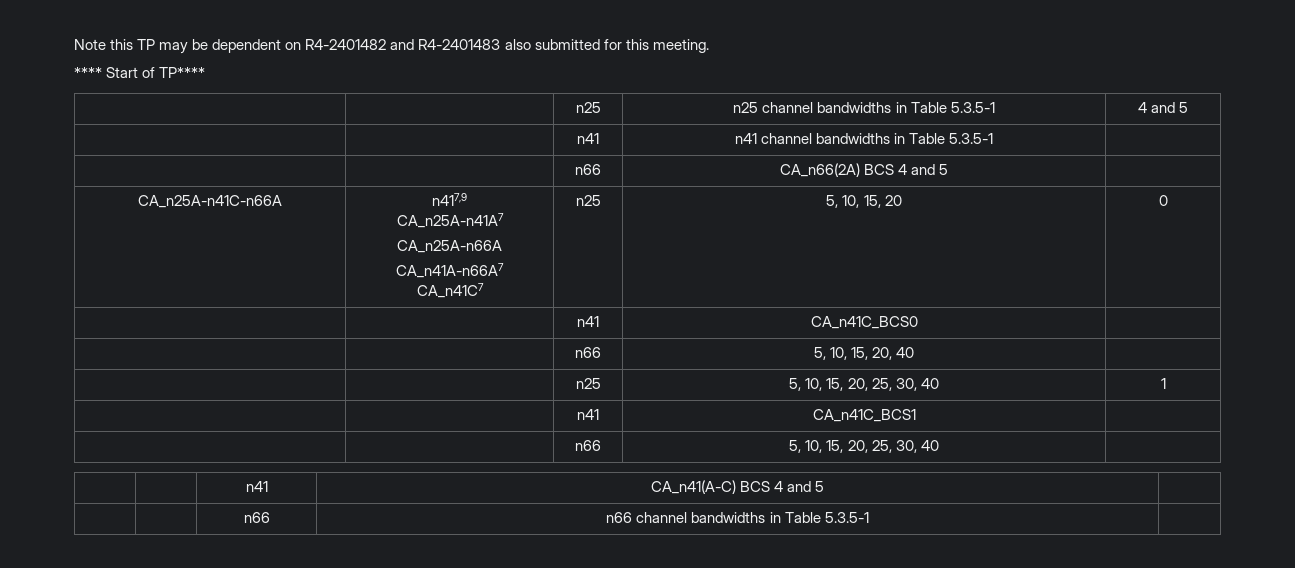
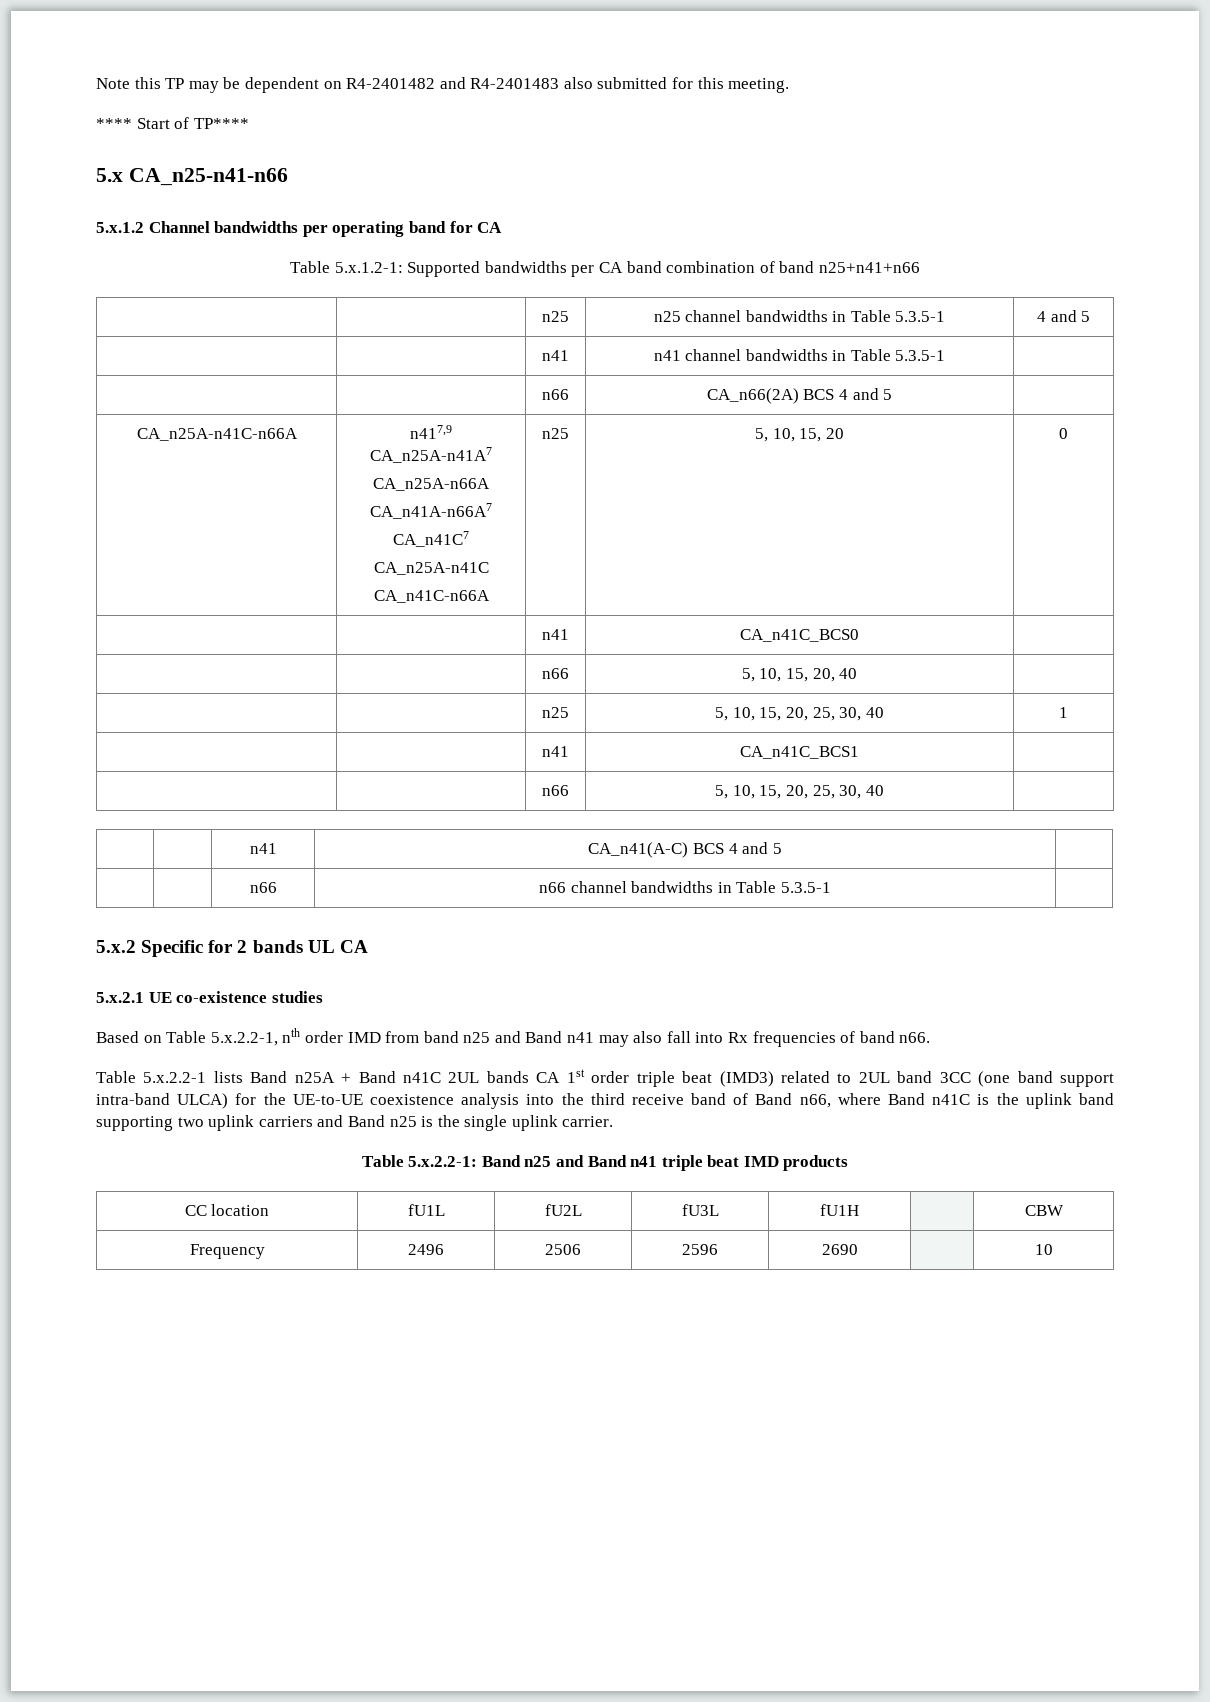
+ 5.x CA_n25-n41-n66
+ 5.x.1.2 Channel bandwidths per operating band for CA
+ Table 5.x.1.2-1: Supported bandwidths per CA band combination of band n25+n41+n66
  CA_n25A-n41C-n66A | n417,9
  CA_n25A-n41A7
  CA_n25A-n66A
  CA_n41A-n66A7
- CA_n41C7 | n25 | 5, 10, 15, 20 | 0
+ CA_n41C7
+ CA_n25A-n41C
+ CA_n41C-n66A | n25 | 5, 10, 15, 20 | 0
+ 5.x.2 Specific for 2 bands UL CA
+ 5.x.2.1 UE co-existence studies
+ Based on Table 5.x.2.2-1, nth order IMD from band n25 and Band n41 may also fall into Rx frequencies of band n66.
+ Table 5.x.2.2-1 lists Band n25A + Band n41C 2UL bands CA 1st order triple beat (IMD3) related to 2UL band 3CC (one band support intra-band ULCA) for the UE-to-UE coexistence analysis into the third receive band of Band n66, where Band n41C is the uplink band supporting two uplink carriers and Band n25 is the single uplink carrier.
+ Table 5.x.2.2-1: Band n25 and Band n41 triple beat IMD products
+ CC location | fU1L | fU2L | fU3L | fU1H | | CBW
+ Frequency | 2496 | 2506 | 2596 | 2690 | | 10

